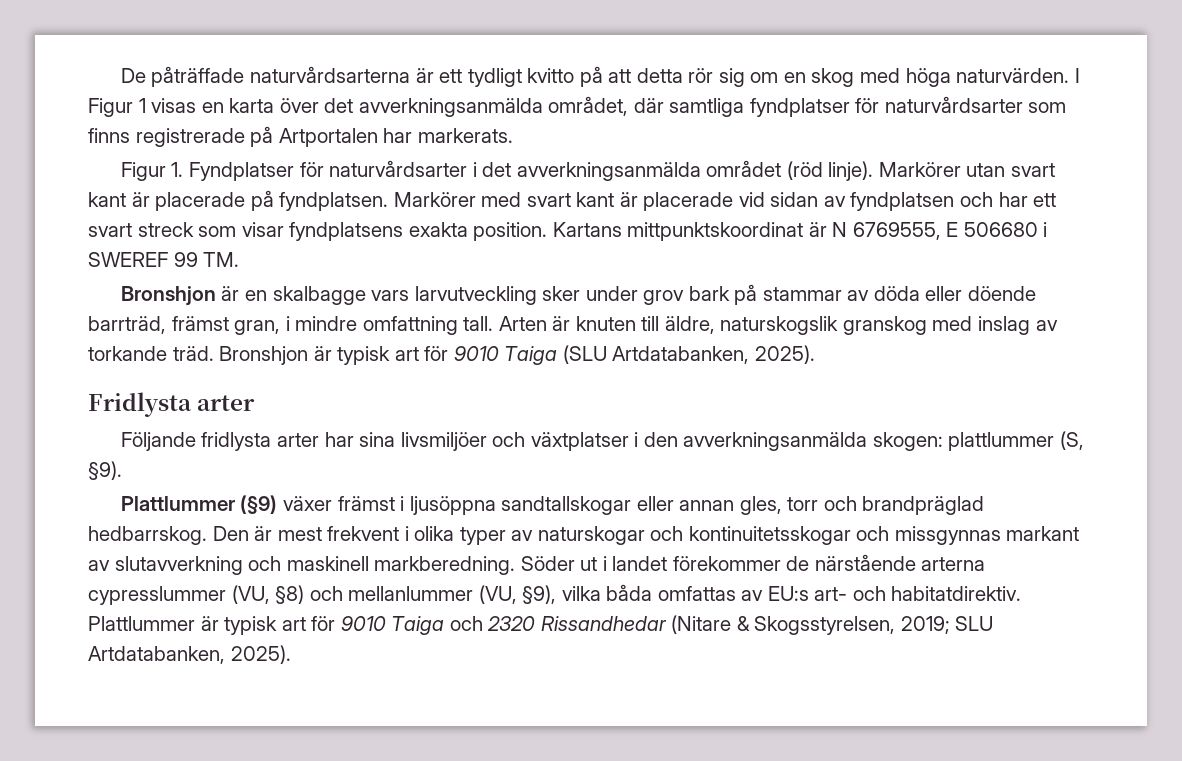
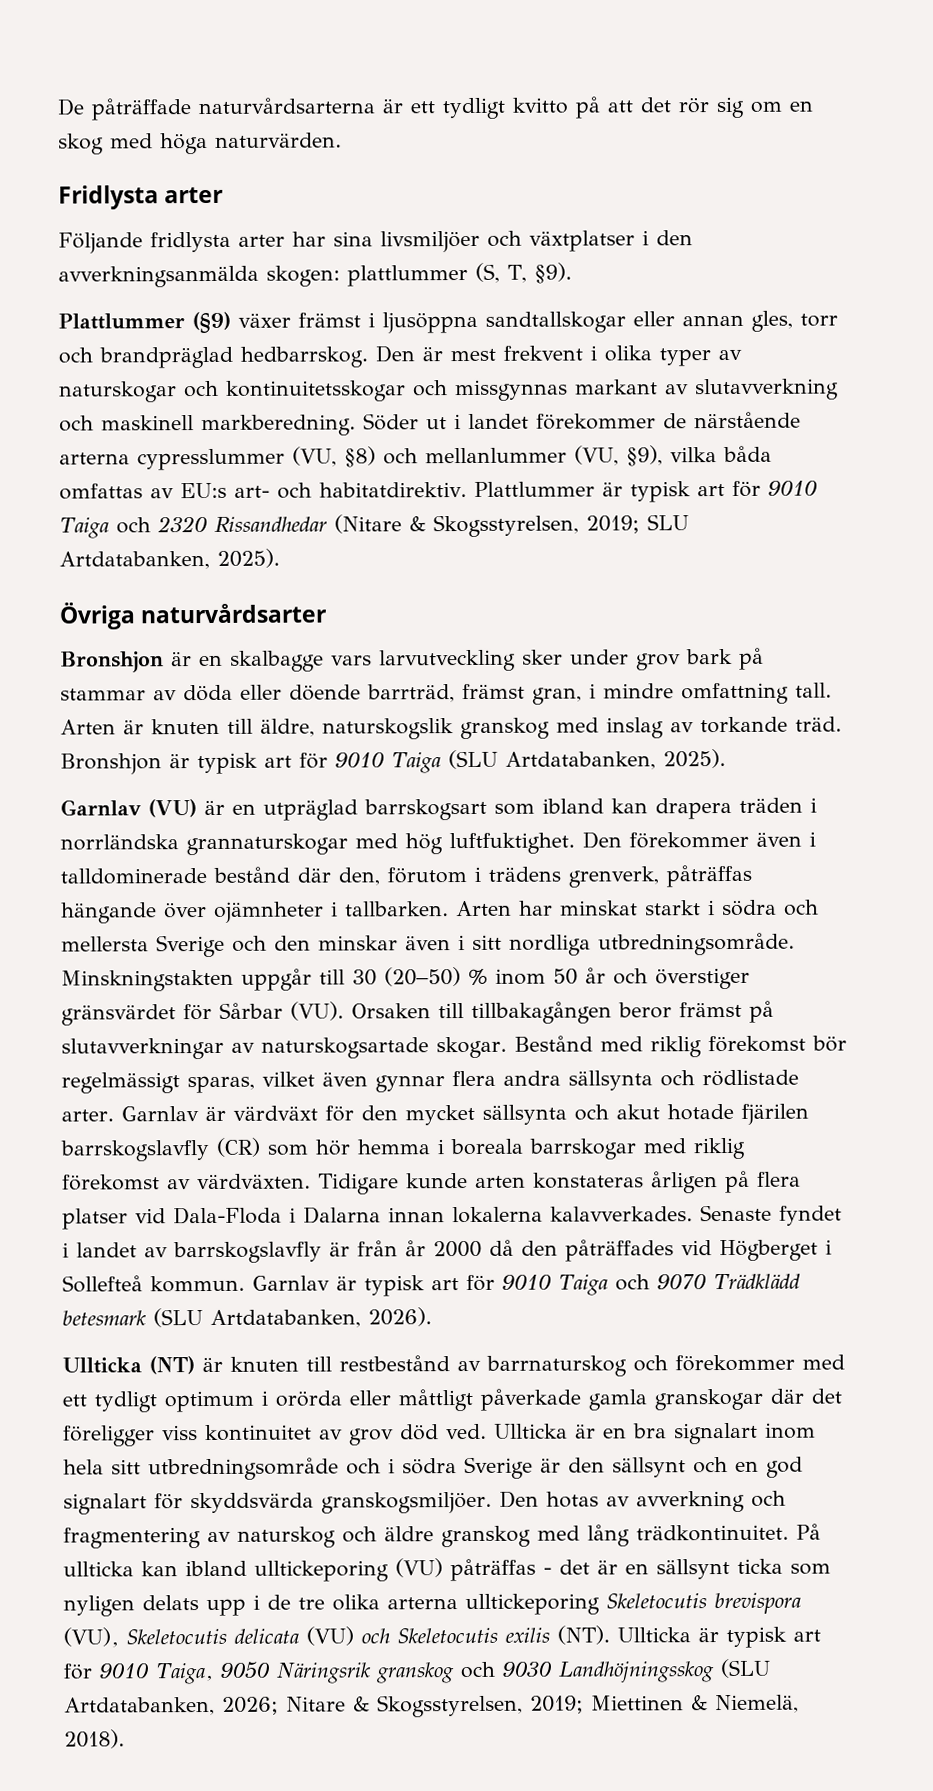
- De påträffade naturvårdsarterna är ett tydligt kvitto på att detta rör sig om en skog med höga naturvärden. I Figur 1 visas en karta över det avverkningsanmälda området, där samtliga fyndplatser för naturvårdsarter som finns registrerade på Artportalen har markerats.
- Figur 1. Fyndplatser för naturvårdsarter i det avverkningsanmälda området (röd linje). Markörer utan svart kant är placerade på fyndplatsen. Markörer med svart kant är placerade vid sidan av fyndplatsen och har ett svart streck som visar fyndplatsens exakta position. Kartans mittpunktskoordinat är N 6769555, E 506680 i SWEREF 99 TM.
- Bronshjon är en skalbagge vars larvutveckling sker under grov bark på stammar av döda eller döende barrträd, främst gran, i mindre omfattning tall. Arten är knuten till äldre, naturskogslik granskog med inslag av torkande träd. Bronshjon är typisk art för 9010 Taiga (SLU Artdatabanken, 2025).
+ De påträffade naturvårdsarterna är ett tydligt kvitto på att det rör sig om en skog med höga naturvärden.
- Följande fridlysta arter har sina livsmiljöer och växtplatser i den avverkningsanmälda skogen: plattlummer (S, §9).
+ Följande fridlysta arter har sina livsmiljöer och växtplatser i den avverkningsanmälda skogen: plattlummer (S, T, §9).
+ Övriga naturvårdsarter
+ Bronshjon är en skalbagge vars larvutveckling sker under grov bark på stammar av döda eller döende barrträd, främst gran, i mindre omfattning tall. Arten är knuten till äldre, naturskogslik granskog med inslag av torkande träd. Bronshjon är typisk art för 9010 Taiga (SLU Artdatabanken, 2025).
+ Garnlav (VU) är en utpräglad barrskogsart som ibland kan drapera träden i norrländska grannaturskogar med hög luftfuktighet. Den förekommer även i talldominerade bestånd där den, förutom i trädens grenverk, påträffas hängande över ojämnheter i tallbarken. Arten har minskat starkt i södra och mellersta Sverige och den minskar även i sitt nordliga utbredningsområde. Minskningstakten uppgår till 30 (20–50) % inom 50 år och överstiger gränsvärdet för Sårbar (VU). Orsaken till tillbakagången beror främst på slutavverkningar av naturskogsartade skogar. Bestånd med riklig förekomst bör regelmässigt sparas, vilket även gynnar flera andra sällsynta och rödlistade arter. Garnlav är värdväxt för den mycket sällsynta och akut hotade fjärilen barrskogslavfly (CR) som hör hemma i boreala barrskogar med riklig förekomst av värdväxten. Tidigare kunde arten konstateras årligen på flera platser vid Dala-Floda i Dalarna innan lokalerna kalavverkades. Senaste fyndet i landet av barrskogslavfly är från år 2000 då den påträffades vid Högberget i Sollefteå kommun. Garnlav är typisk art för 9010 Taiga och 9070 Trädklädd betesmark (SLU Artdatabanken, 2026).
+ Ullticka (NT) är knuten till restbestånd av barrnaturskog och förekommer med ett tydligt optimum i orörda eller måttligt påverkade gamla granskogar där det föreligger viss kontinuitet av grov död ved. Ullticka är en bra signalart inom hela sitt utbredningsområde och i södra Sverige är den sällsynt och en god signalart för skyddsvärda granskogsmiljöer. Den hotas av avverkning och fragmentering av naturskog och äldre granskog med lång trädkontinuitet. På ullticka kan ibland ulltickeporing (VU) påträffas - det är en sällsynt ticka som nyligen delats upp i de tre olika arterna ulltickeporing Skeletocutis brevispora (VU), Skeletocutis delicata (VU) och Skeletocutis exilis (NT). Ullticka är typisk art för 9010 Taiga, 9050 Näringsrik granskog och 9030 Landhöjningsskog (SLU Artdatabanken, 2026; Nitare & Skogsstyrelsen, 2019; Miettinen & Niemelä, 2018).

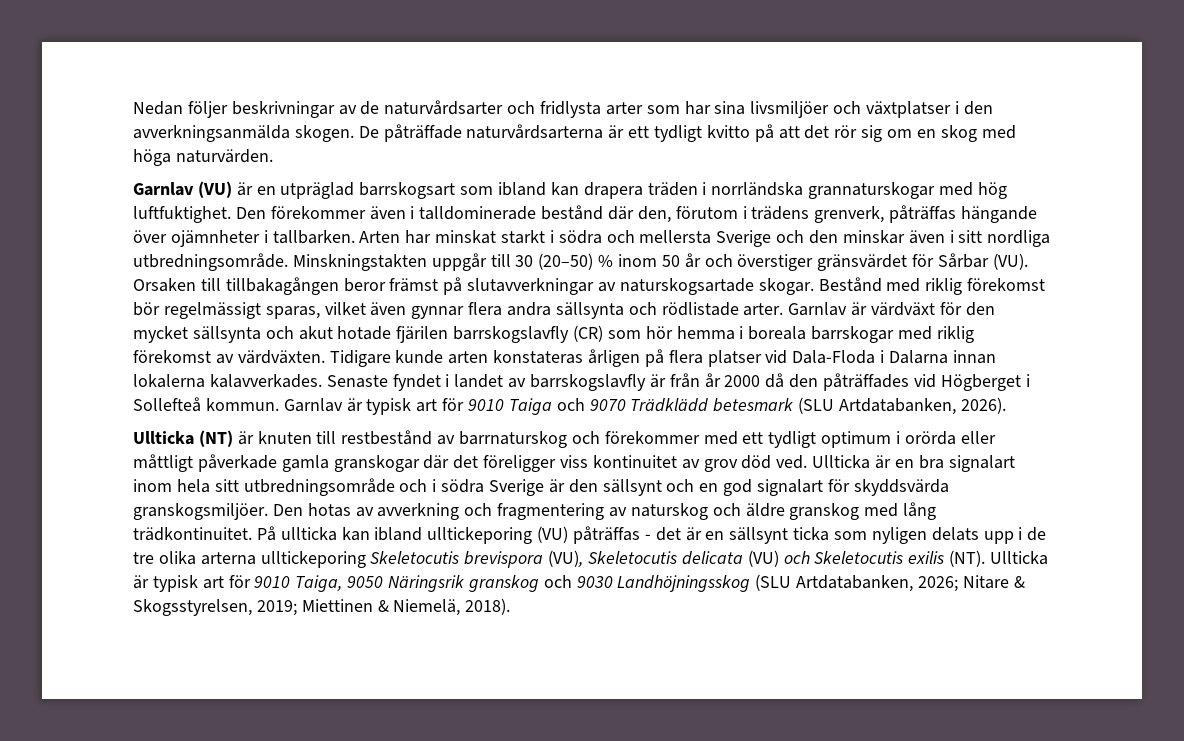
+ Nedan följer beskrivningar av de naturvårdsarter och fridlysta arter som har sina livsmiljöer och växtplatser i den avverkningsanmälda skogen.
- Fridlysta arter
- Följande fridlysta arter har sina livsmiljöer och växtplatser i den avverkningsanmälda skogen: plattlummer (S, T, §9).
- Plattlummer (§9) växer främst i ljusöppna sandtallskogar eller annan gles, torr och brandpräglad hedbarrskog. Den är mest frekvent i olika typer av naturskogar och kontinuitetsskogar och missgynnas markant av slutavverkning och maskinell markberedning. Söder ut i landet förekommer de närstående arterna cypresslummer (VU, §8) och mellanlummer (VU, §9), vilka båda omfattas av EU:s art- och habitatdirektiv. Plattlummer är typisk art för 9010 Taiga och 2320 Rissandhedar (Nitare & Skogsstyrelsen, 2019; SLU Artdatabanken, 2025).
- Övriga naturvårdsarter
- Bronshjon är en skalbagge vars larvutveckling sker under grov bark på stammar av döda eller döende barrträd, främst gran, i mindre omfattning tall. Arten är knuten till äldre, naturskogslik granskog med inslag av torkande träd. Bronshjon är typisk art för 9010 Taiga (SLU Artdatabanken, 2025).

